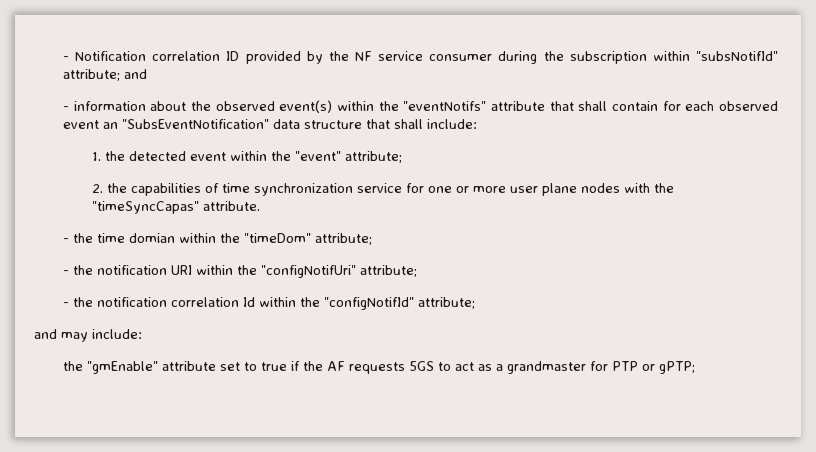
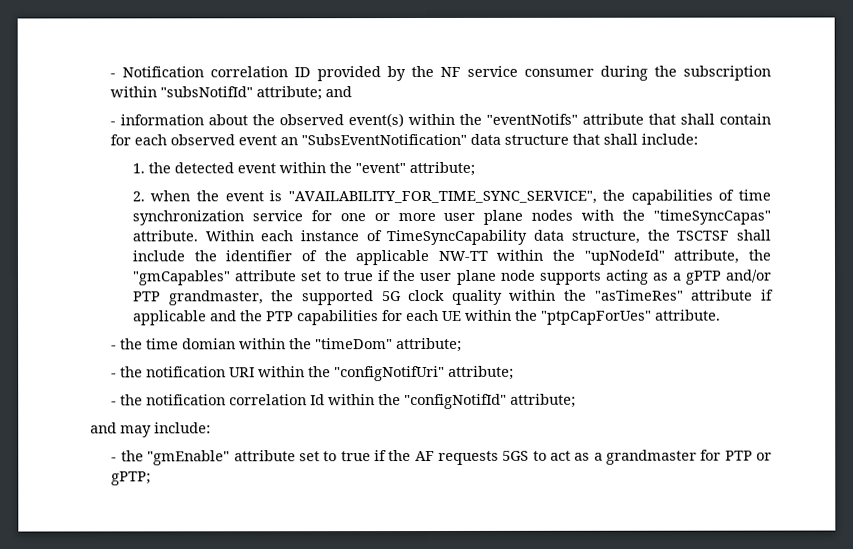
- 2. the capabilities of time synchronization service for one or more user plane nodes with the "timeSyncCapas" attribute.
+ 2. when the event is "AVAILABILITY_FOR_TIME_SYNC_SERVICE", the capabilities of time synchronization service for one or more user plane nodes with the "timeSyncCapas" attribute. Within each instance of TimeSyncCapability data structure, the TSCTSF shall include the identifier of the applicable NW-TT within the "upNodeId" attribute, the "gmCapables" attribute set to true if the user plane node supports acting as a gPTP and/or PTP grandmaster, the supported 5G clock quality within the "asTimeRes" attribute if applicable and the PTP capabilities for each UE within the "ptpCapForUes" attribute.
- the "gmEnable" attribute set to true if the AF requests 5GS to act as a grandmaster for PTP or gPTP;
+ - the "gmEnable" attribute set to true if the AF requests 5GS to act as a grandmaster for PTP or gPTP;

